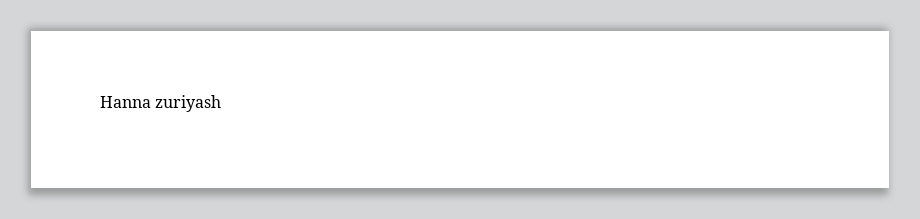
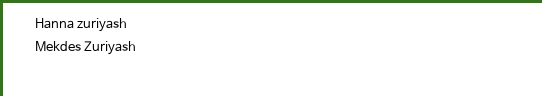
+ Mekdes Zuriyash

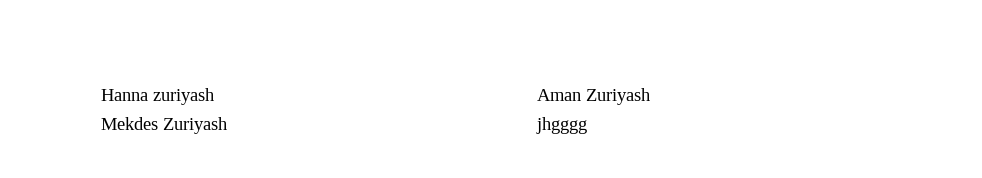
+ Aman Zuriyash
+ jhgggg

